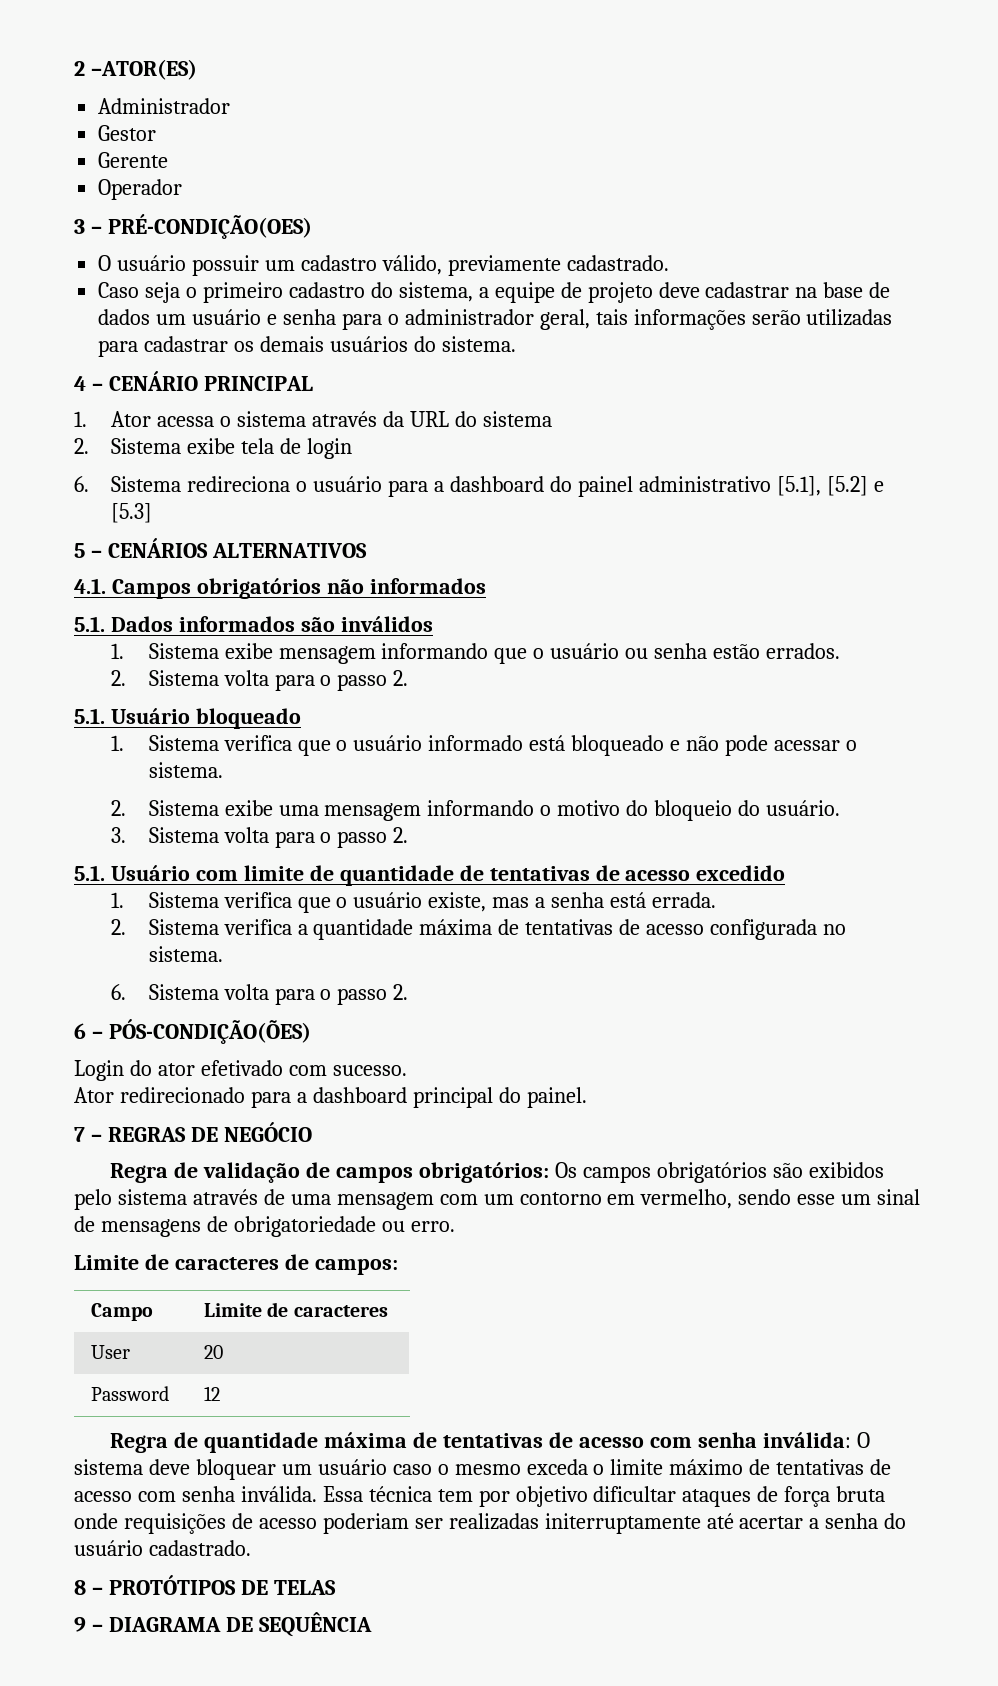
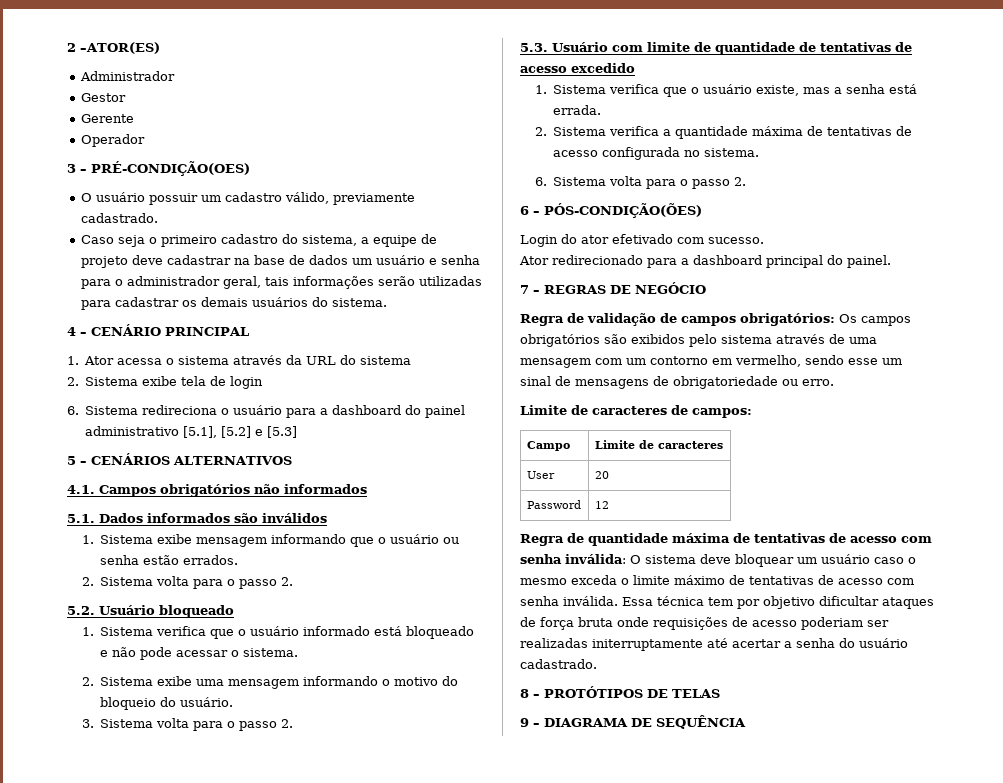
- 5.1. Usuário bloqueado
+ 5.2. Usuário bloqueado
- 5.1. Usuário com limite de quantidade de tentativas de acesso excedido
+ 5.3. Usuário com limite de quantidade de tentativas de acesso excedido

